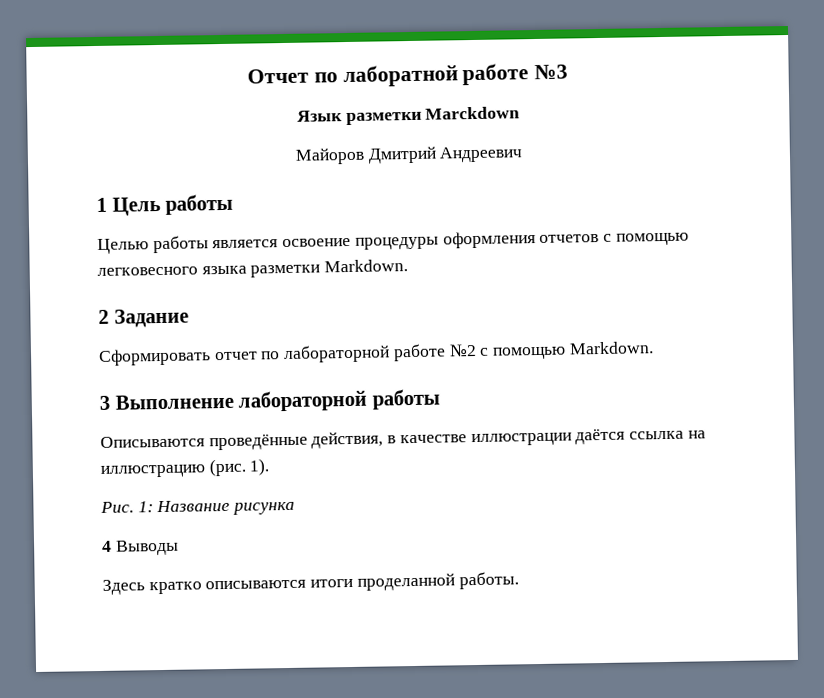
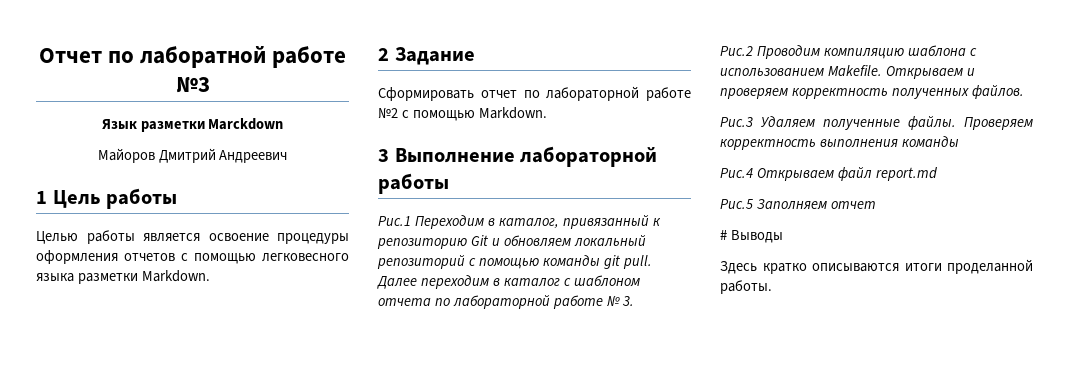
- Описываются проведённые действия, в качестве иллюстрации даётся ссылка на иллюстрацию (рис. 1).
- Рис. 1: Название рисунка
- 4 Выводы
+ Рис.1 Переходим в каталог, привязанный к репозиторию Git и обновляем локальный репозиторий с помощью команды git pull. Далее переходим в каталог с шаблоном отчета по лабораторной работе № 3.
+ Рис.2 Проводим компиляцию шаблона с использованием Makefile. Открываем и проверяем корректность полученных файлов.
+ Рис.3 Удаляем полученные файлы. Проверяем корректность выполнения команды
+ Рис.4 Открываем файл report.md
+ Рис.5 Заполняем отчет
+ # Выводы

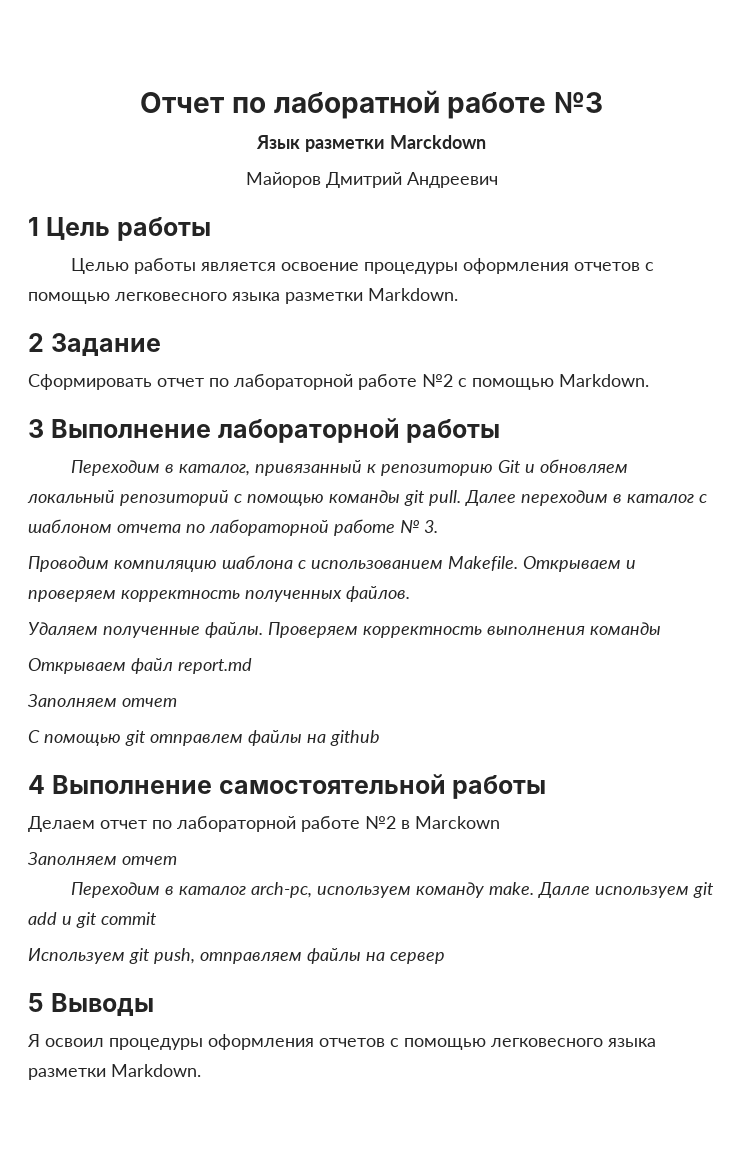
- Рис.1 Переходим в каталог, привязанный к репозиторию Git и обновляем локальный репозиторий с помощью команды git pull.
+ Переходим в каталог, привязанный к репозиторию Git и обновляем локальный репозиторий с помощью команды git pull.
- Рис.2 Проводим компиляцию шаблона с использованием Makefile.
+ Проводим компиляцию шаблона с использованием Makefile.
- Рис.3 Удаляем полученные файлы.
+ Удаляем полученные файлы.
- Рис.4 Открываем файл report.md
- Рис.5 Заполняем отчет
- # Выводы
- Здесь кратко описываются итоги проделанной работы.
+ Открываем файл report.md
+ Заполняем отчет
+ С помощью git отправлем файлы на github
+ 4 Выполнение самостоятельной работы
+ Делаем отчет по лабораторной работе №2 в Marckown
+ Заполняем отчет
+ Переходим в каталог arch-pc, используем команду make. Далле используем git add и git commit
+ Используем git push, отправляем файлы на сервер
+ 5 Выводы
+ Я освоил процедуры оформления отчетов с помощью легковесного языка разметки Markdown.

